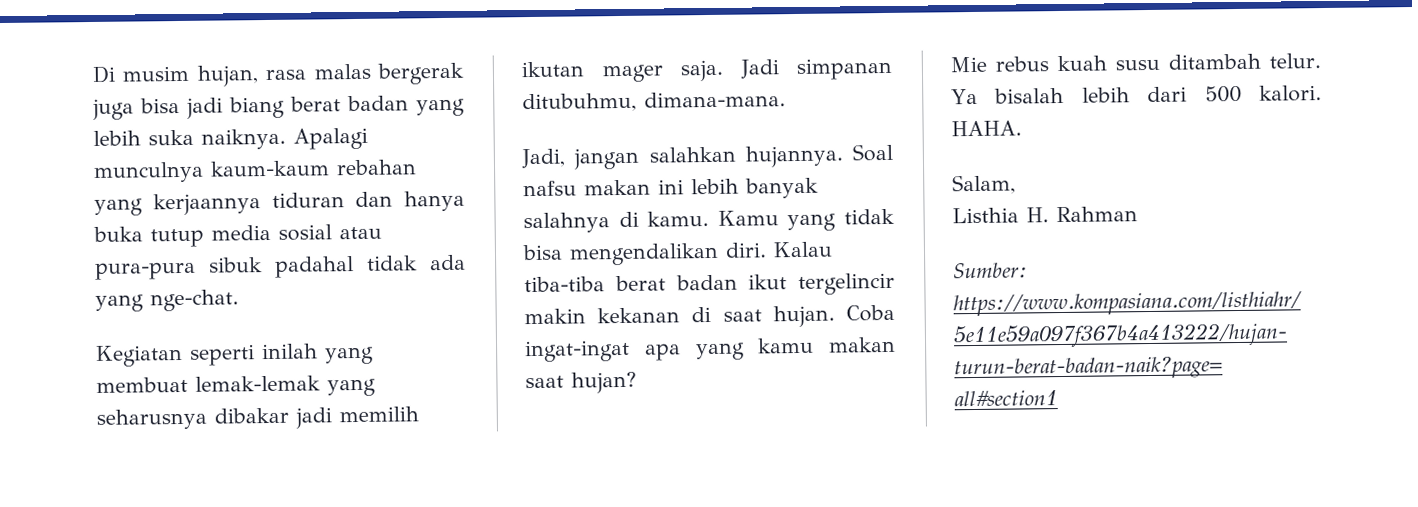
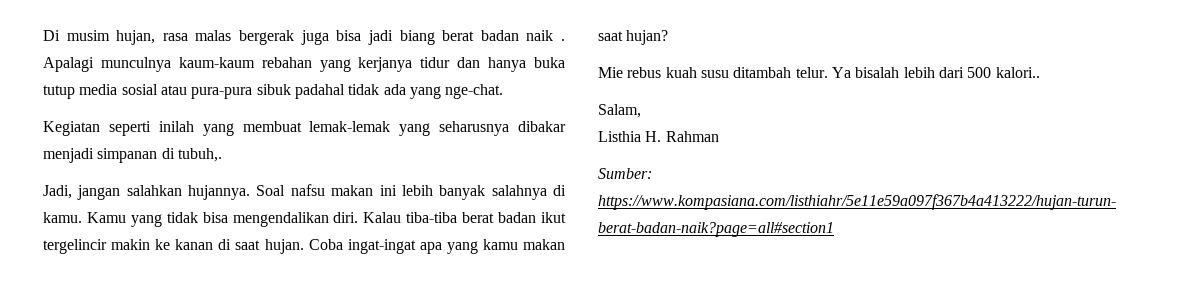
- Di musim hujan, rasa malas bergerak juga bisa jadi biang berat badan yang lebih suka naiknya.
+ Di musim hujan, rasa malas bergerak juga bisa jadi biang berat badan naik .
- Apalagi munculnya kaum-kaum rebahan yang kerjaannya tiduran dan hanya buka tutup media sosial atau pura-pura sibuk padahal tidak ada yang nge-chat.
+ Apalagi munculnya kaum-kaum rebahan yang kerjanya tidur dan hanya buka tutup media sosial atau pura-pura sibuk padahal tidak ada yang nge-chat.
- Kegiatan seperti inilah yang membuat lemak-lemak yang seharusnya dibakar jadi memilih ikutan mager saja. Jadi simpanan ditubuhmu, dimana-mana.
+ Kegiatan seperti inilah yang membuat lemak-lemak yang seharusnya dibakar menjadi simpanan di tubuh,.
- Kalau tiba-tiba berat badan ikut tergelincir makin kekanan di saat hujan.
+ Kalau tiba-tiba berat badan ikut tergelincir makin ke kanan di saat hujan.
- Ya bisalah lebih dari 500 kalori. HAHA.
+ Ya bisalah lebih dari 500 kalori..

